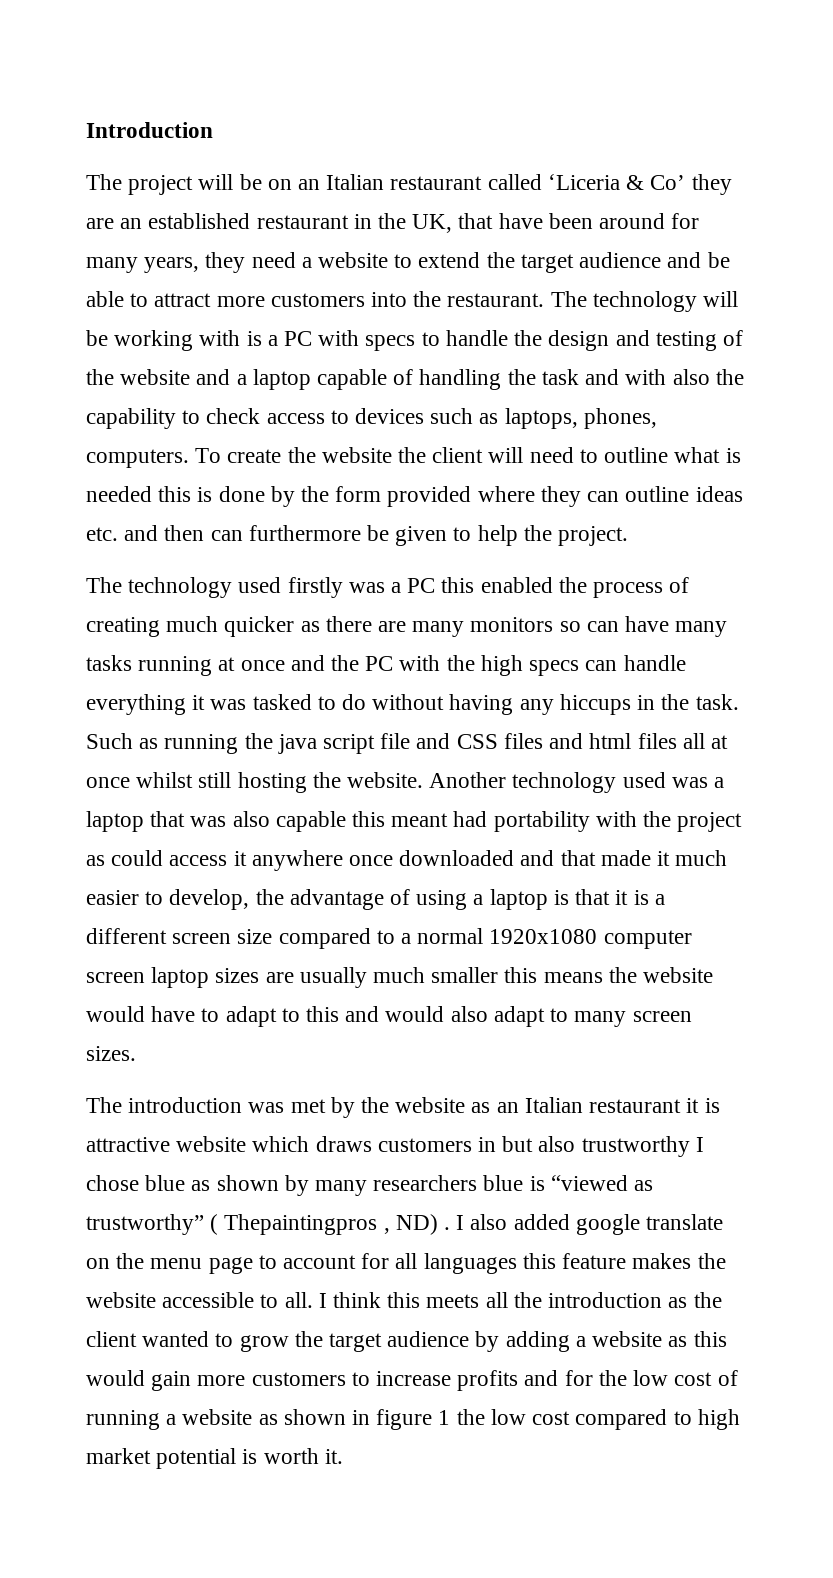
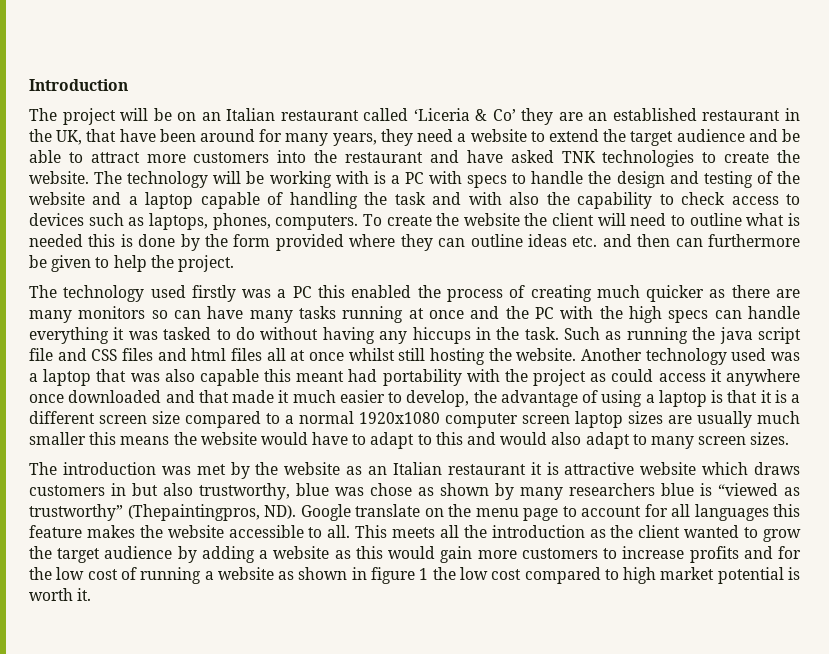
- The project will be on an Italian restaurant called ‘Liceria & Co’ they are an established restaurant in the UK, that have been around for many years, they need a website to extend the target audience and be able to attract more customers into the restaurant.
+ The project will be on an Italian restaurant called ‘Liceria & Co’ they are an established restaurant in the UK, that have been around for many years, they need a website to extend the target audience and be able to attract more customers into the restaurant and have asked TNK technologies to create the website.
- The introduction was met by the website as an Italian restaurant it is attractive website which draws customers in but also trustworthy I chose blue as shown by many researchers blue is “viewed as trustworthy” ( Thepaintingpros , ND) . I also added google translate on the menu page to account for all languages this feature makes the website accessible to all.
+ The introduction was met by the website as an Italian restaurant it is attractive website which draws customers in but also trustworthy, blue was chose as shown by many researchers blue is “viewed as trustworthy” (Thepaintingpros, ND). Google translate on the menu page to account for all languages this feature makes the website accessible to all.
- I think this meets all the introduction as the client wanted to grow the target audience by adding a website as this would gain more customers to increase profits and for the low cost of running a website as shown in figure 1 the low cost compared to high market potential is worth it.
+ This meets all the introduction as the client wanted to grow the target audience by adding a website as this would gain more customers to increase profits and for the low cost of running a website as shown in figure 1 the low cost compared to high market potential is worth it.

